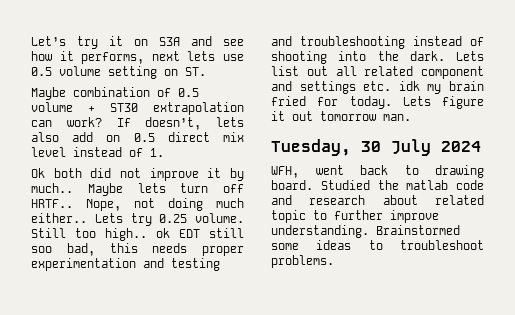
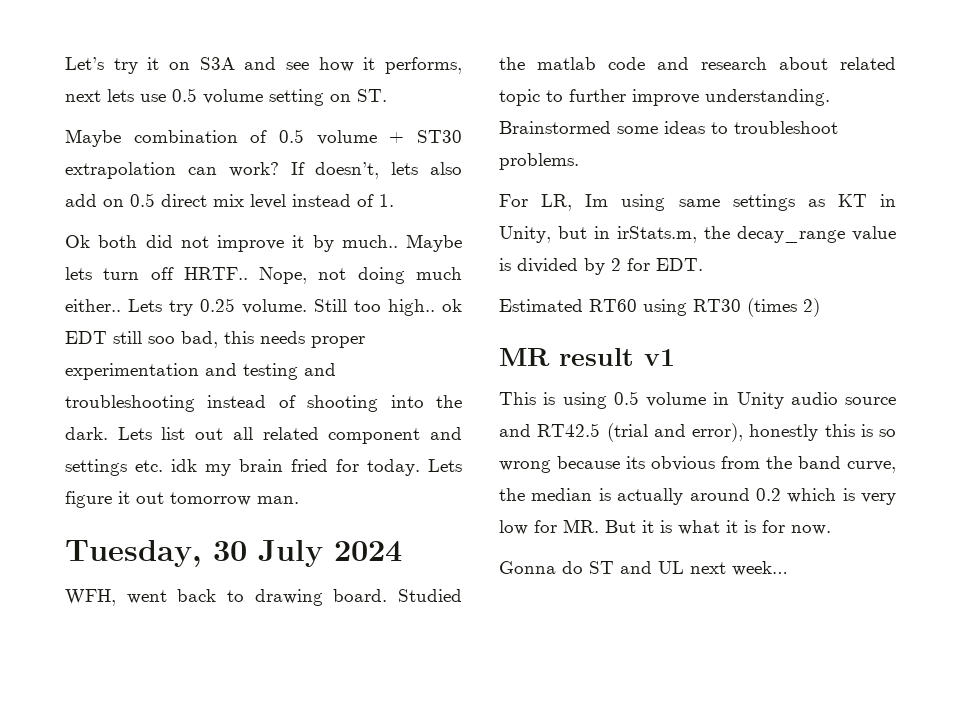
+ For LR, Im using same settings as KT in Unity, but in irStats.m, the decay_range value is divided by 2 for EDT.
+ Estimated RT60 using RT30 (times 2)
+ MR result v1
+ This is using 0.5 volume in Unity audio source and RT42.5 (trial and error), honestly this is so wrong because its obvious from the band curve, the median is actually around 0.2 which is very low for MR. But it is what it is for now.
+ Gonna do ST and UL next week…

